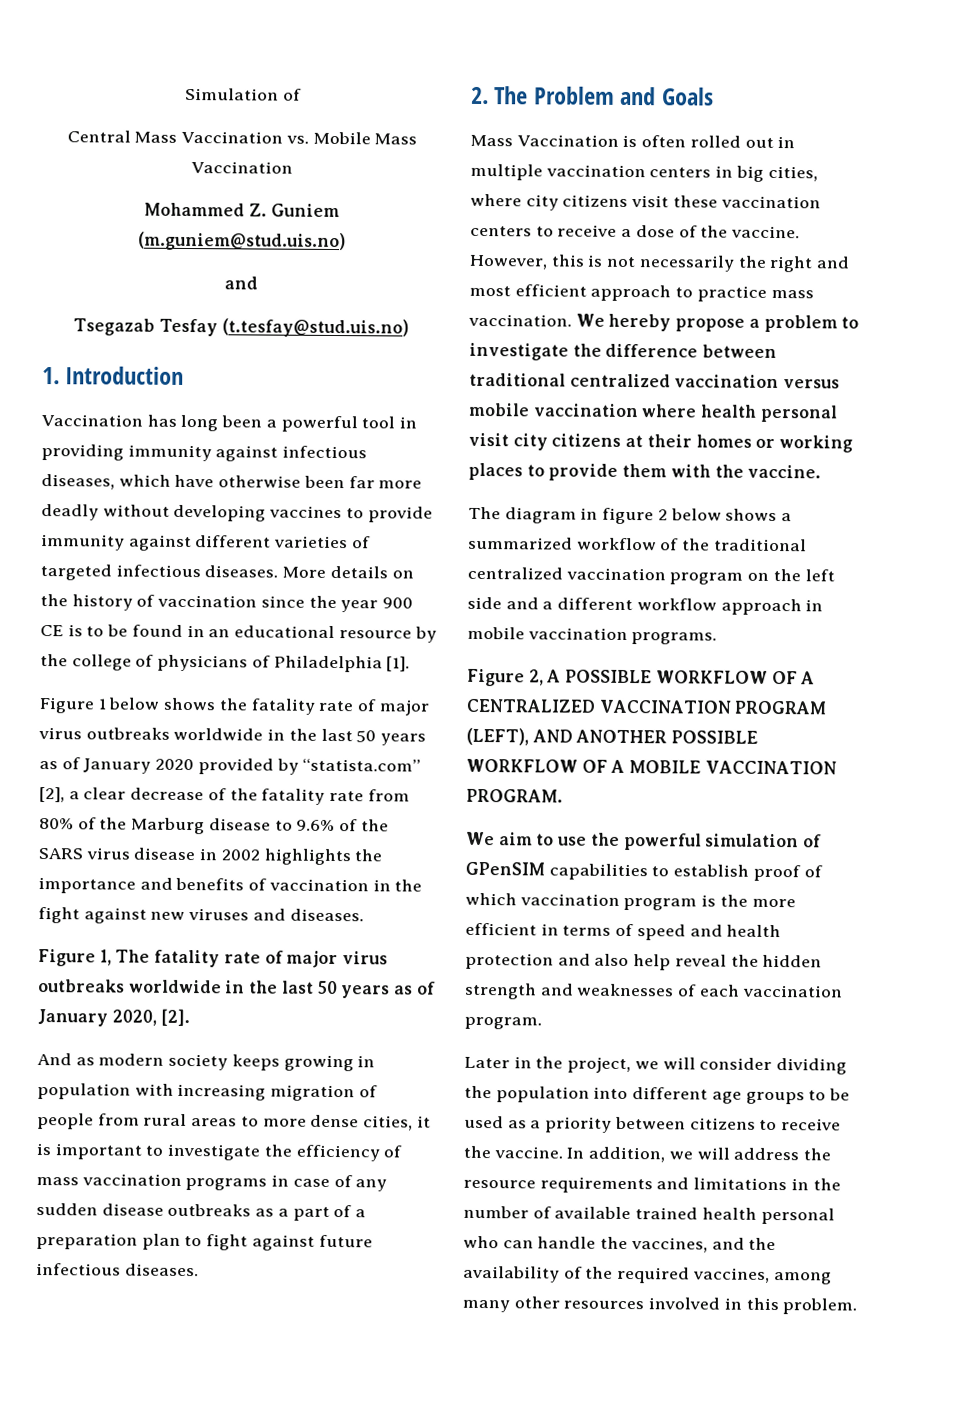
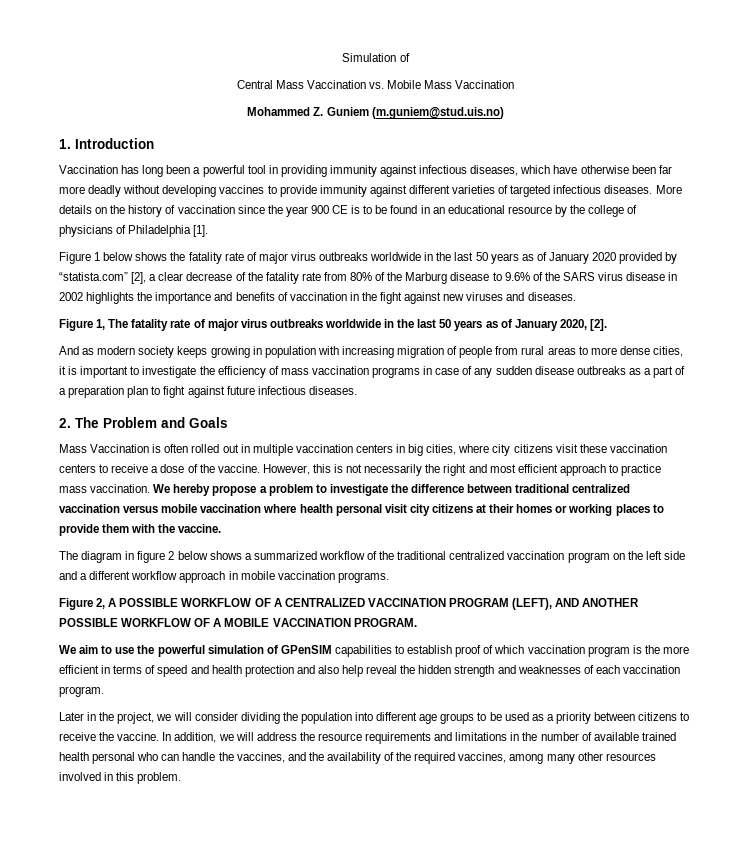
  Mohammed Z. Guniem (m.guniem@stud.uis.no)
- and
- Tsegazab Tesfay (t.tesfay@stud.uis.no)

